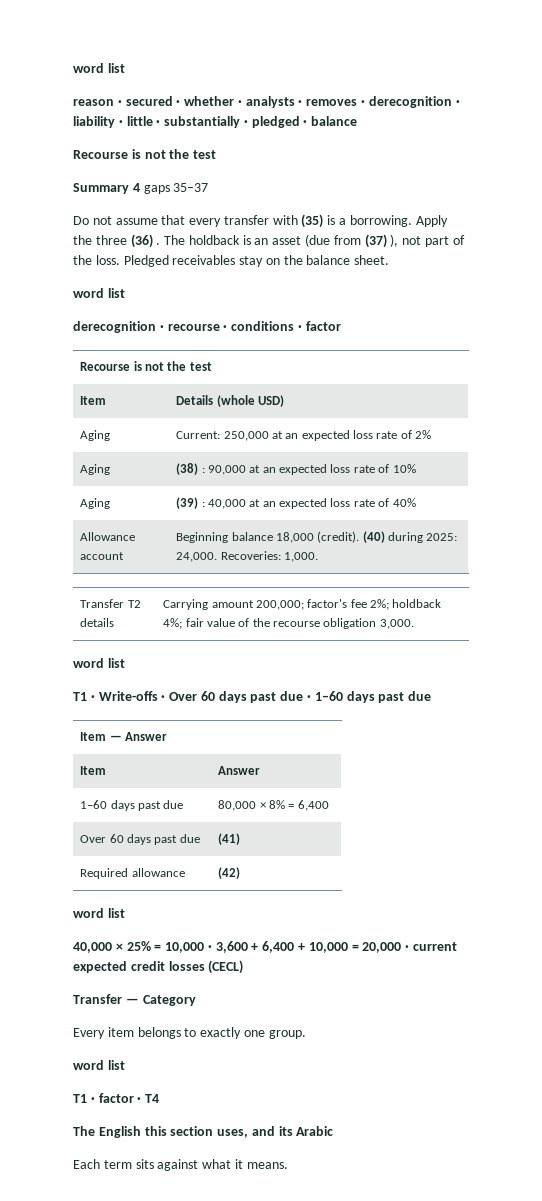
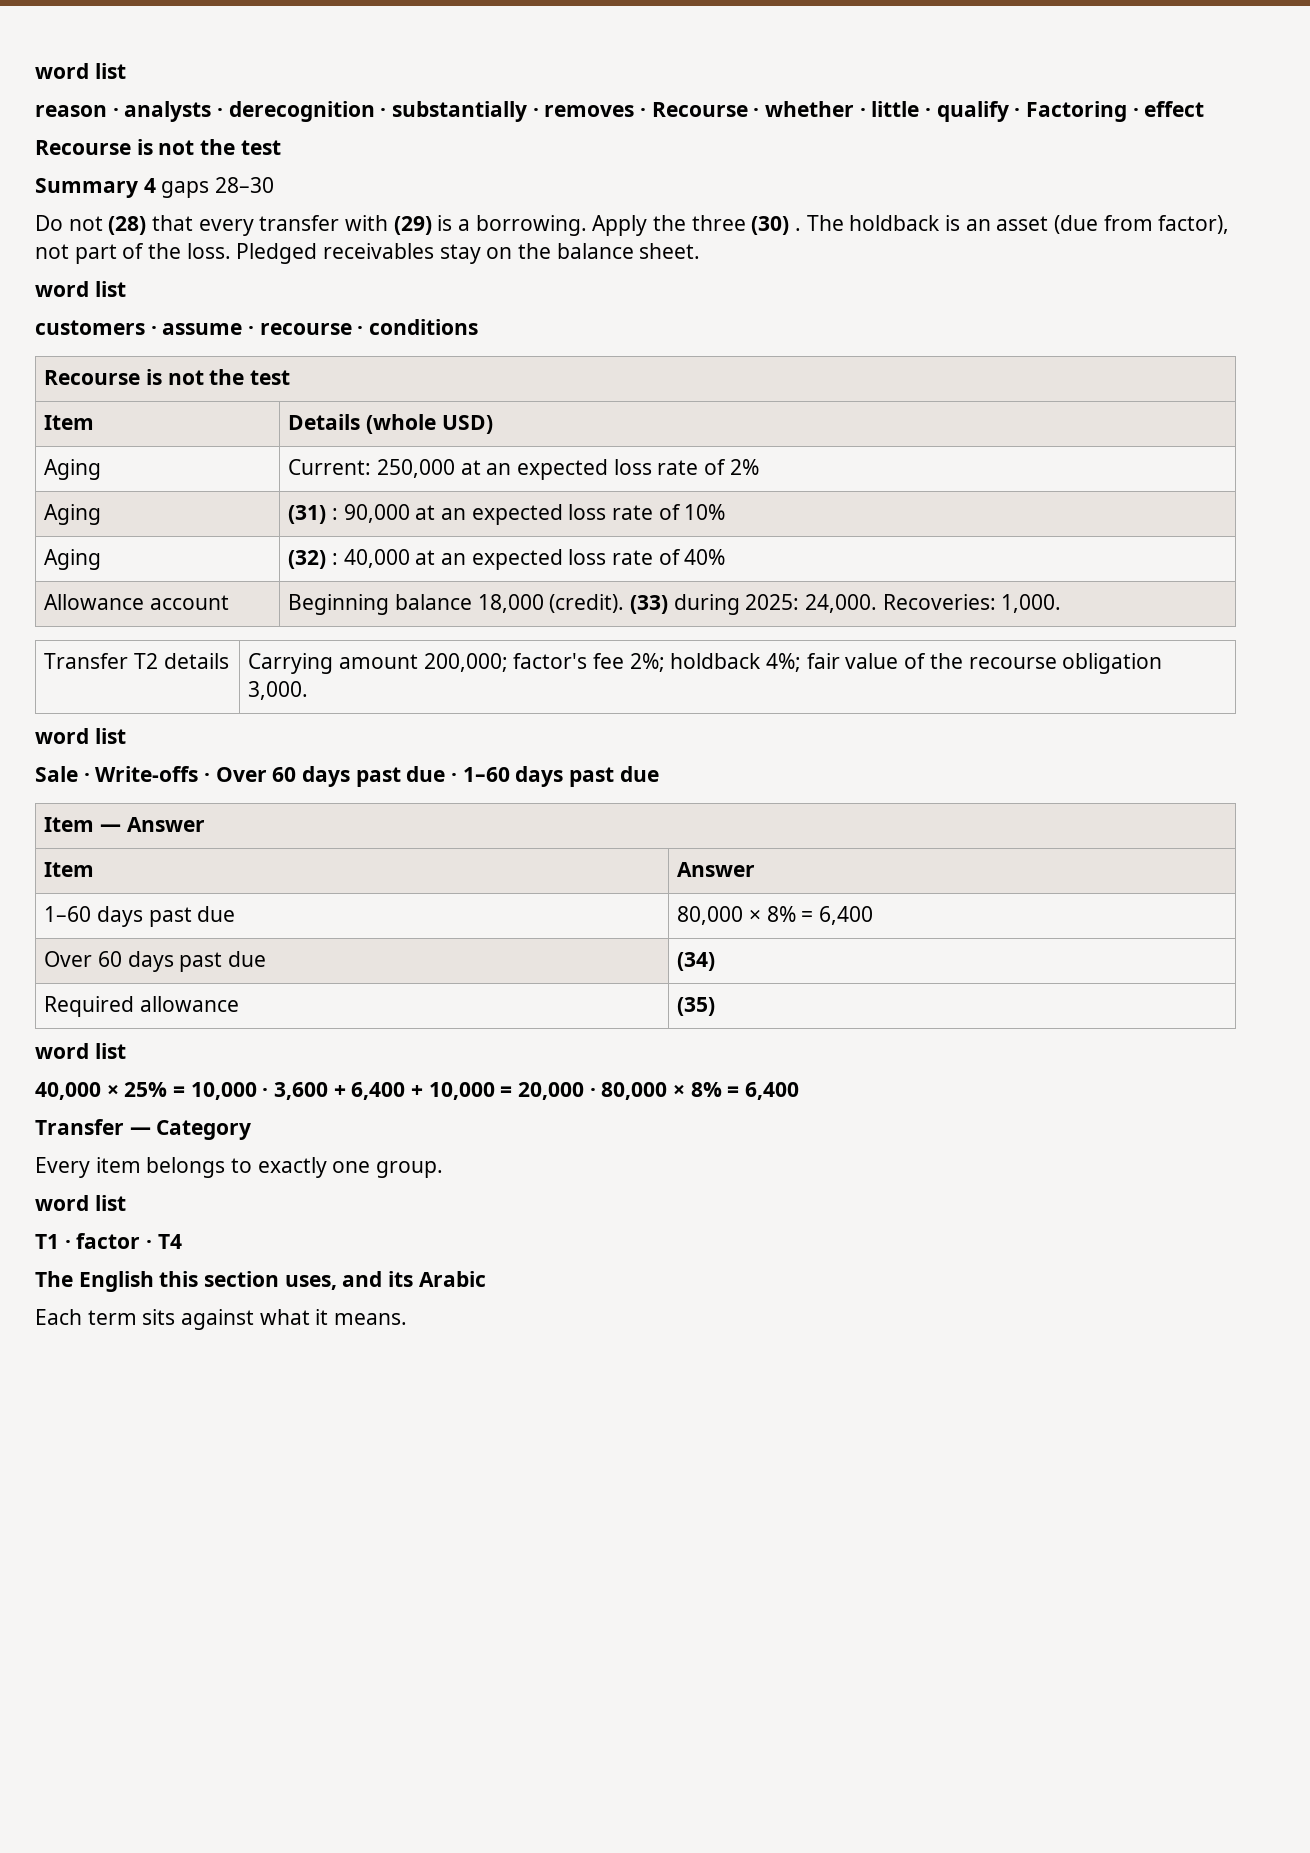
- reason · secured · whether · analysts · removes · derecognition · liability · little · substantially · pledged · balance
+ reason · analysts · derecognition · substantially · removes · Recourse · whether · little · qualify · Factoring · effect
- Summary 4 gaps 35–37
+ Summary 4 gaps 28–30
- Do not assume that every transfer with (35) is a borrowing.
+ Do not (28) that every transfer with (29) is a borrowing.
- Apply the three (36) .
+ Apply the three (30) .
- The holdback is an asset (due from (37) ), not part of the loss.
+ The holdback is an asset (due from factor), not part of the loss.
- derecognition · recourse · conditions · factor
+ customers · assume · recourse · conditions
- Aging | (38) : 90,000 at an expected loss rate of 10%
+ Aging | (31) : 90,000 at an expected loss rate of 10%
- Aging | (39) : 40,000 at an expected loss rate of 40%
+ Aging | (32) : 40,000 at an expected loss rate of 40%
- Allowance account | Beginning balance 18,000 (credit). (40) during 2025: 24,000. Recoveries: 1,000.
+ Allowance account | Beginning balance 18,000 (credit). (33) during 2025: 24,000. Recoveries: 1,000.
- T1 · Write-offs · Over 60 days past due · 1–60 days past due
+ Sale · Write-offs · Over 60 days past due · 1–60 days past due
- Over 60 days past due | (41)
+ Over 60 days past due | (34)
- Required allowance | (42)
+ Required allowance | (35)
- 40,000 × 25% = 10,000 · 3,600 + 6,400 + 10,000 = 20,000 · current expected credit losses (CECL)
+ 40,000 × 25% = 10,000 · 3,600 + 6,400 + 10,000 = 20,000 · 80,000 × 8% = 6,400

